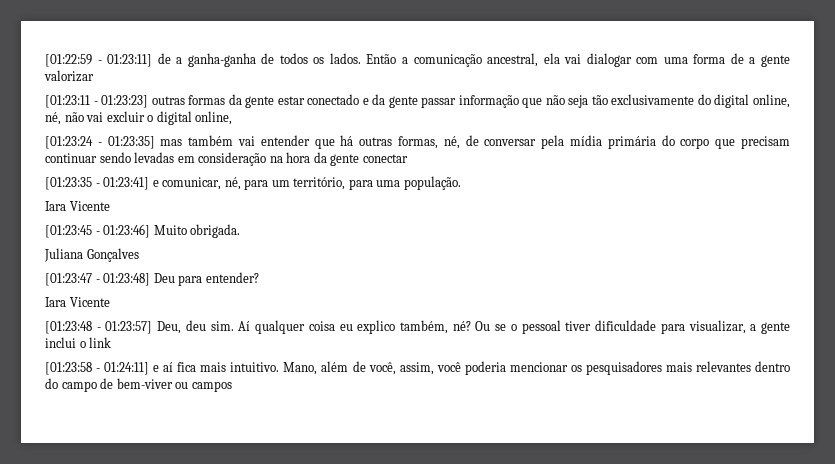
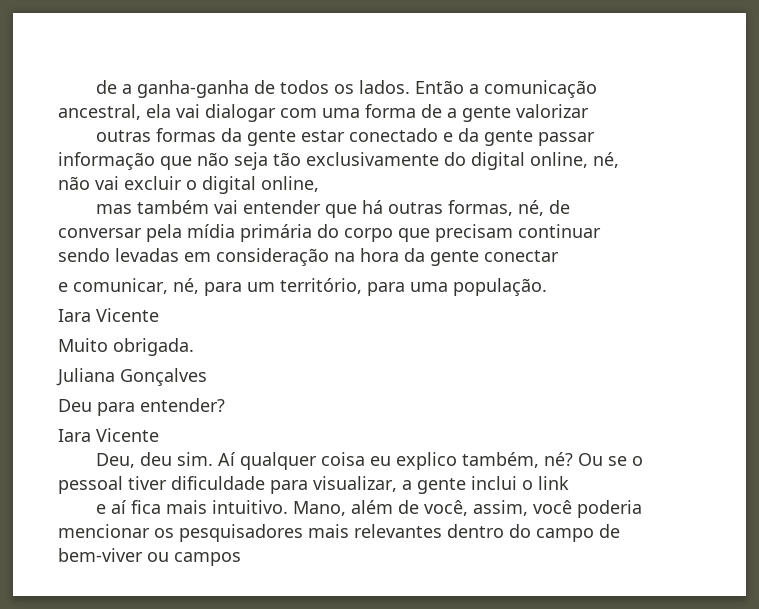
- [01:22:59 - 01:23:11] de a ganha-ganha de todos os lados.
+ de a ganha-ganha de todos os lados.
- [01:23:11 - 01:23:23] outras formas da gente estar conectado e da gente passar informação que não seja tão exclusivamente do digital online, né, não vai excluir o digital online,
+ outras formas da gente estar conectado e da gente passar informação que não seja tão exclusivamente do digital online, né, não vai excluir o digital online,
- [01:23:24 - 01:23:35] mas também vai entender que há outras formas, né, de conversar pela mídia primária do corpo que precisam continuar sendo levadas em consideração na hora da gente conectar
+ mas também vai entender que há outras formas, né, de conversar pela mídia primária do corpo que precisam continuar sendo levadas em consideração na hora da gente conectar
- [01:23:35 - 01:23:41] e comunicar, né, para um território, para uma população.
+ e comunicar, né, para um território, para uma população.
- [01:23:45 - 01:23:46] Muito obrigada.
+ Muito obrigada.
- [01:23:47 - 01:23:48] Deu para entender?
+ Deu para entender?
- [01:23:48 - 01:23:57] Deu, deu sim.
+ Deu, deu sim.
- [01:23:58 - 01:24:11] e aí fica mais intuitivo.
+ e aí fica mais intuitivo.

